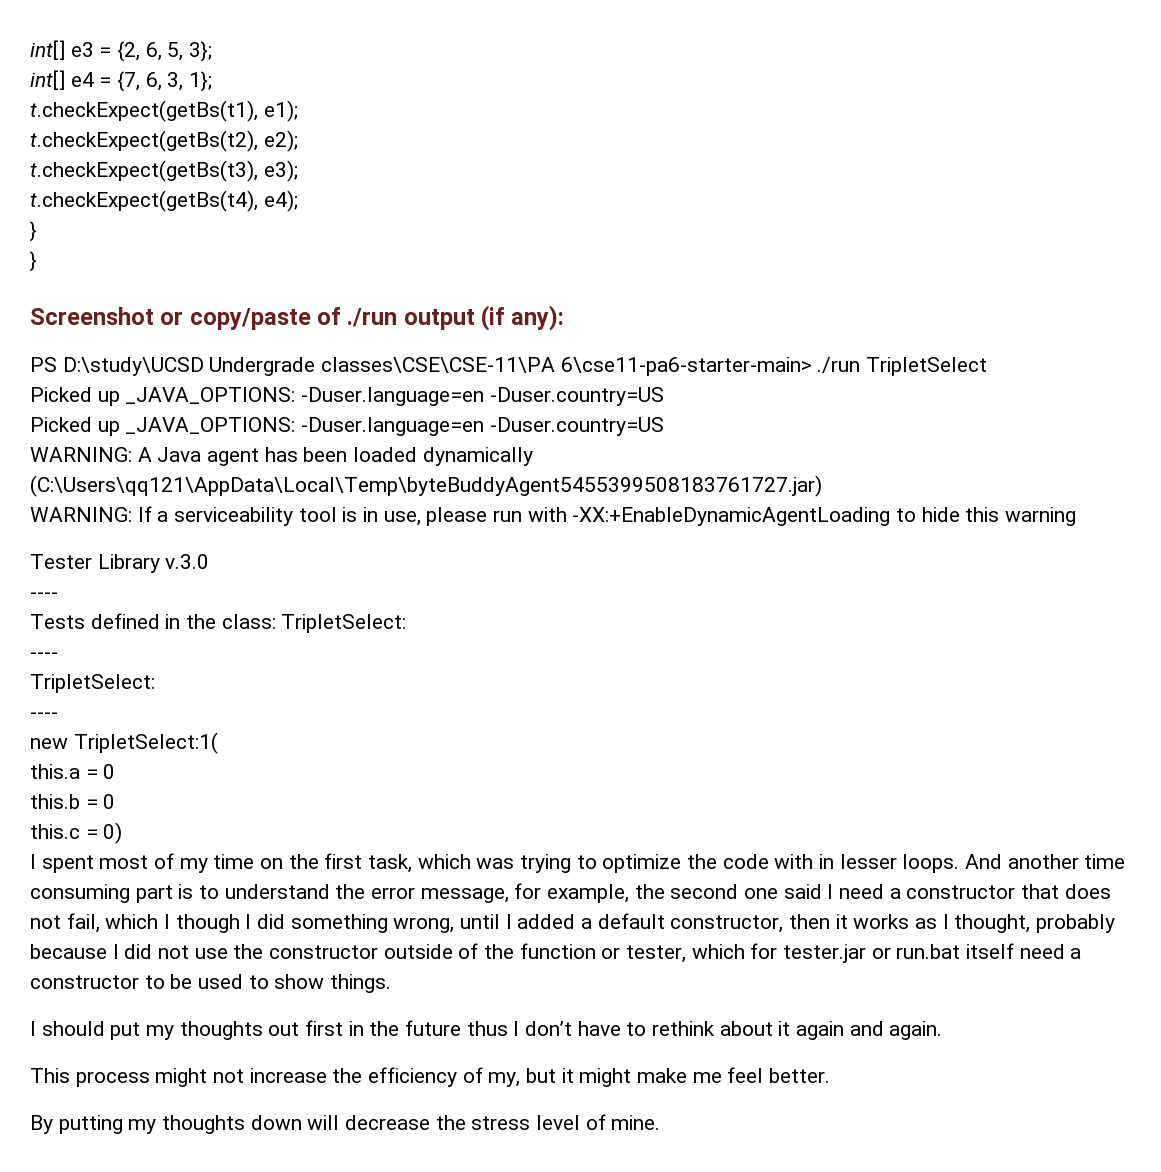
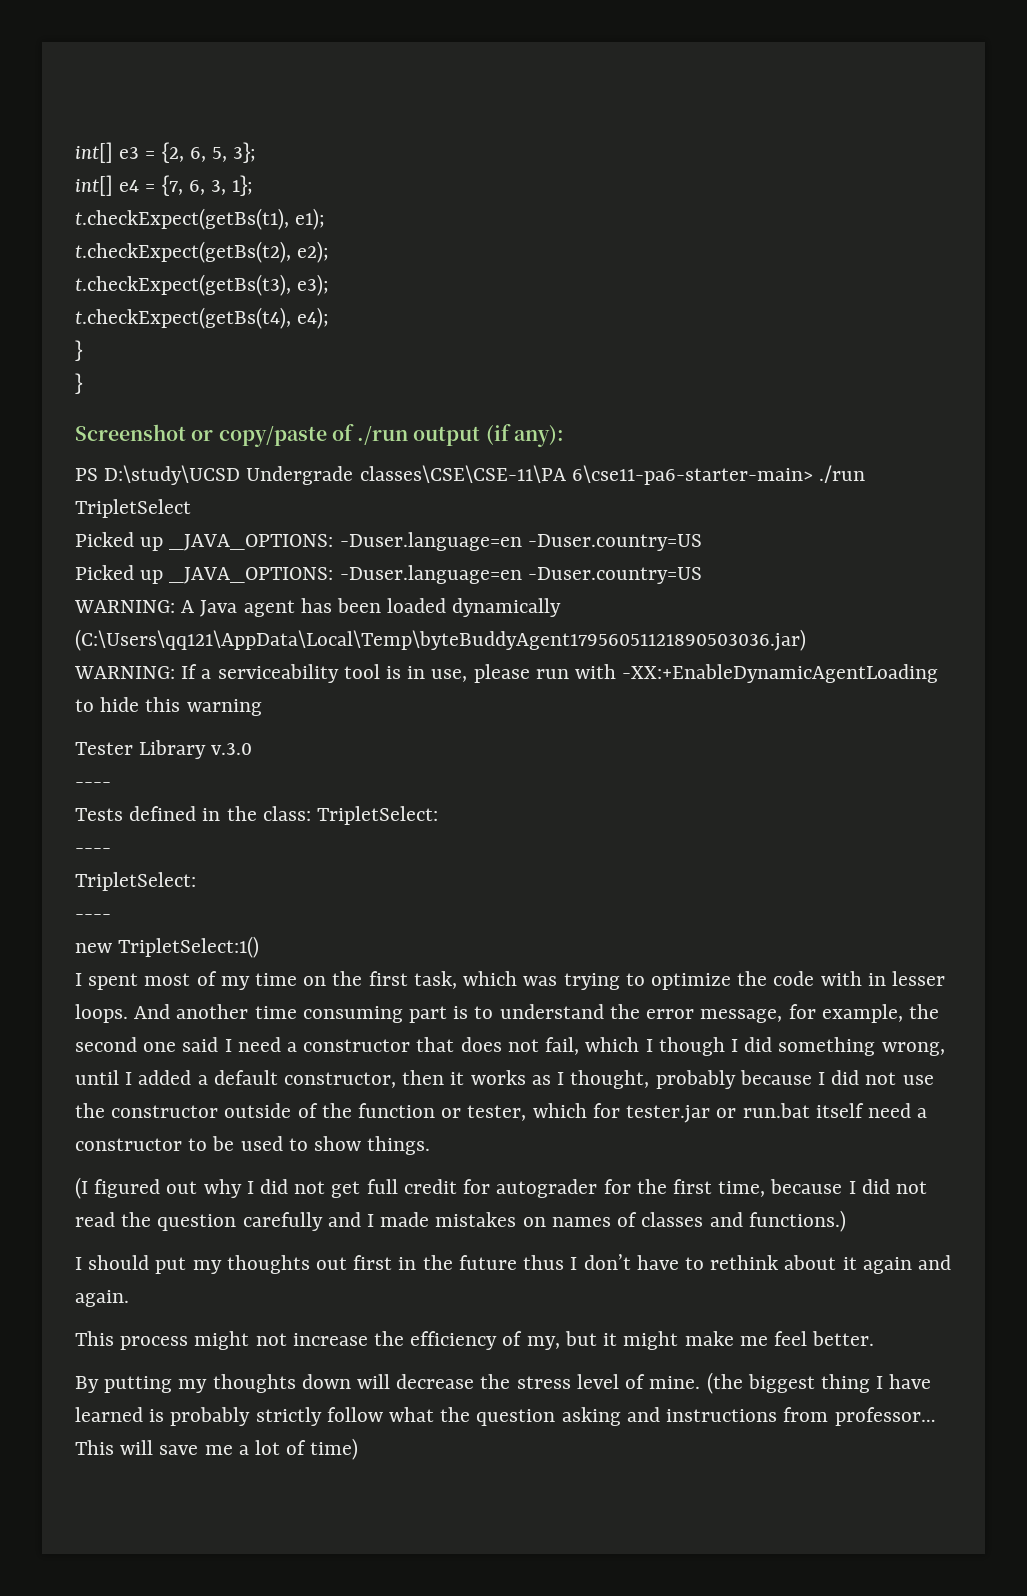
- WARNING: A Java agent has been loaded dynamically (C:\Users\qq121\AppData\Local\Temp\byteBuddyAgent5455399508183761727.jar)
+ WARNING: A Java agent has been loaded dynamically (C:\Users\qq121\AppData\Local\Temp\byteBuddyAgent17956051121890503036.jar)
- new TripletSelect:1(
- this.a = 0
- this.b = 0
- this.c = 0)
+ new TripletSelect:1()
+ (I figured out why I did not get full credit for autograder for the first time, because I did not read the question carefully and I made mistakes on names of classes and functions.)
+ (the biggest thing I have learned is probably strictly follow what the question asking and instructions from professor… This will save me a lot of time)

